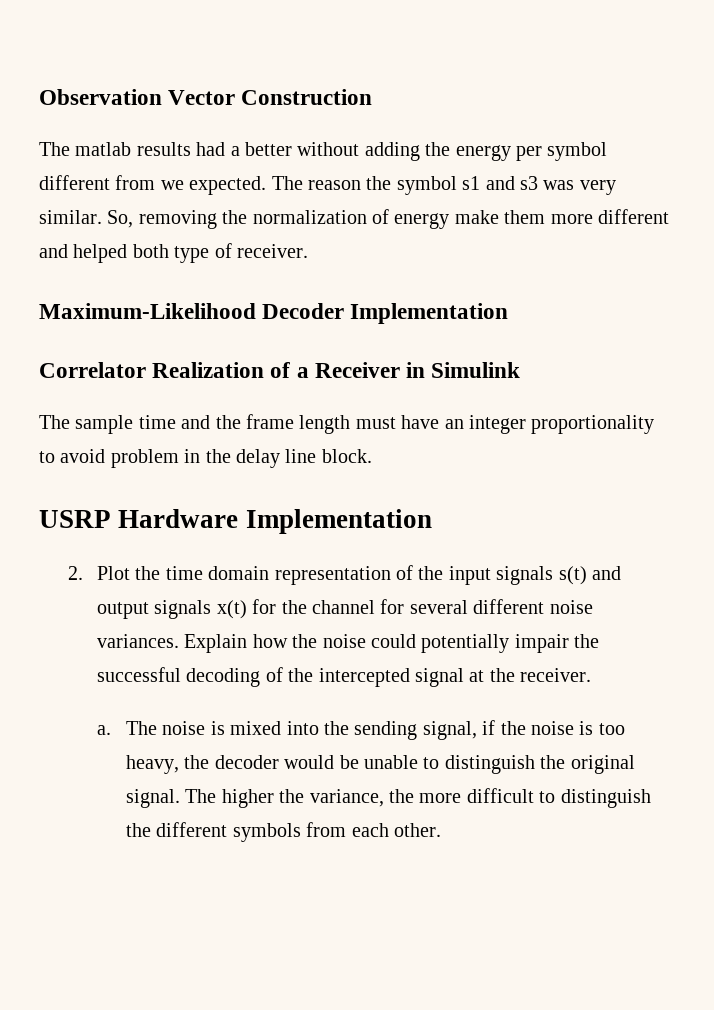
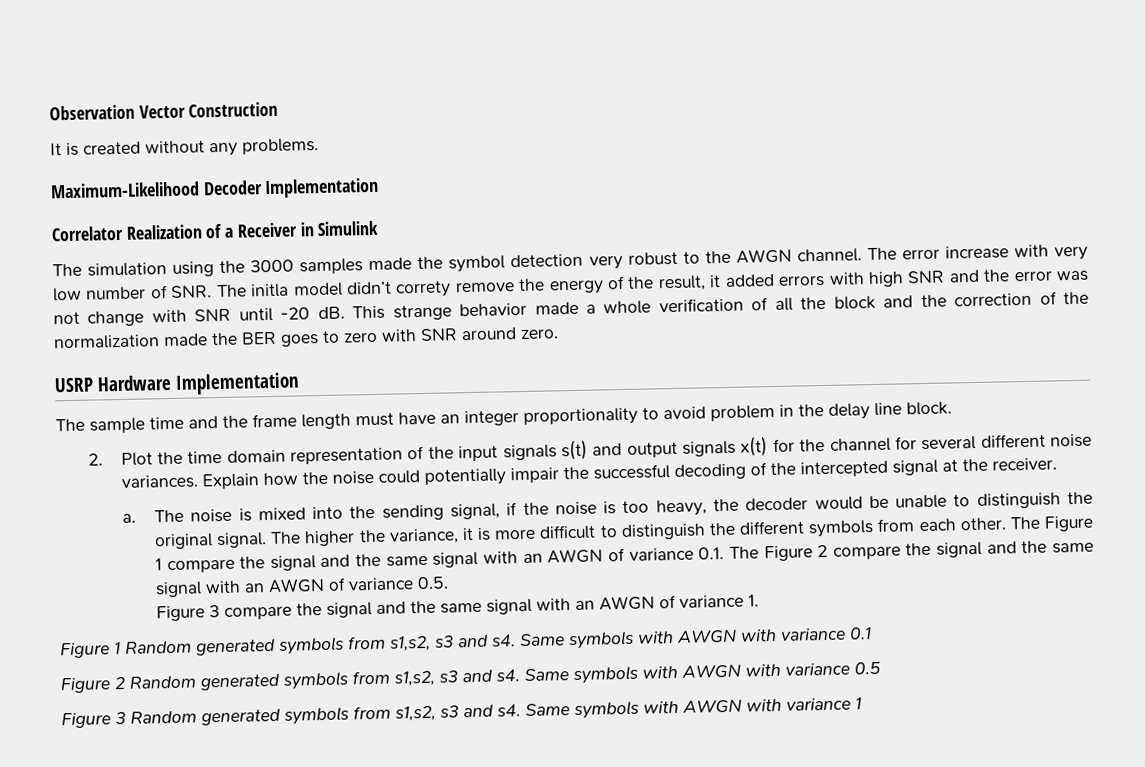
- The matlab results had a better without adding the energy per symbol different from we expected. The reason the symbol s1 and s3 was very similar. So, removing the normalization of energy make them more different and helped both type of receiver.
+ It is created without any problems.
+ The simulation using the 3000 samples made the symbol detection very robust to the AWGN channel. The error increase with very low number of SNR. The initla model didn’t correty remove the energy of the result, it added errors with high SNR and the error was not change with SNR until -20 dB. This strange behavior made a whole verification of all the block and the correction of the normalization made the BER goes to zero with SNR around zero.
+ USRP Hardware Implementation
- USRP Hardware Implementation
- The higher the variance, the more difficult to distinguish the different symbols from each other.
+ The higher the variance, it is more difficult to distinguish the different symbols from each other.
+ The Figure 1 compare the signal and the same signal with an AWGN of variance 0.1. The Figure 2 compare the signal and the same signal with an AWGN of variance 0.5.
+ Figure 3 compare the signal and the same signal with an AWGN of variance 1.
+ Figure 1 Random generated symbols from s1,s2, s3 and s4. Same symbols with AWGN with variance 0.1
+ Figure 2 Random generated symbols from s1,s2, s3 and s4. Same symbols with AWGN with variance 0.5
+ Figure 3 Random generated symbols from s1,s2, s3 and s4. Same symbols with AWGN with variance 1

